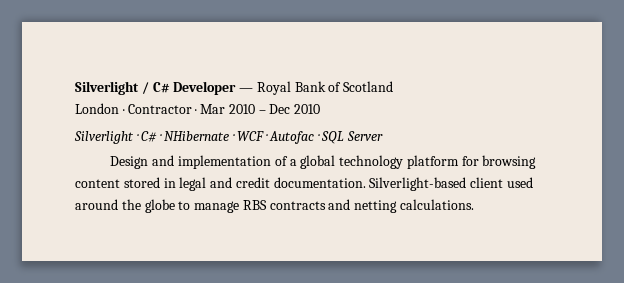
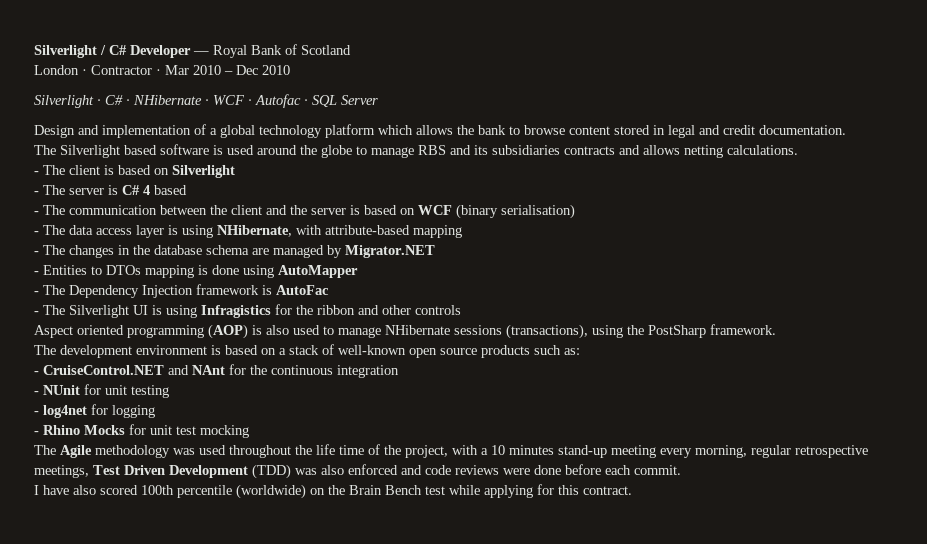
- Design and implementation of a global technology platform for browsing content stored in legal and credit documentation. Silverlight-based client used around the globe to manage RBS contracts and netting calculations.
+ Design and implementation of a global technology platform which allows the bank to browse content stored in legal and credit documentation.
+ The Silverlight based software is used around the globe to manage RBS and its subsidiaries contracts and allows netting calculations.
+ - The client is based on Silverlight
+ - The server is C# 4 based
+ - The communication between the client and the server is based on WCF (binary serialisation)
+ - The data access layer is using NHibernate, with attribute-based mapping
+ - The changes in the database schema are managed by Migrator.NET
+ - Entities to DTOs mapping is done using AutoMapper
+ - The Dependency Injection framework is AutoFac
+ - The Silverlight UI is using Infragistics for the ribbon and other controls
+ Aspect oriented programming (AOP) is also used to manage NHibernate sessions (transactions), using the PostSharp framework.
+ The development environment is based on a stack of well-known open source products such as:
+ - CruiseControl.NET and NAnt for the continuous integration
+ - NUnit for unit testing
+ - log4net for logging
+ - Rhino Mocks for unit test mocking
+ The Agile methodology was used throughout the life time of the project, with a 10 minutes stand-up meeting every morning, regular retrospective meetings, Test Driven Development (TDD) was also enforced and code reviews were done before each commit.
+ I have also scored 100th percentile (worldwide) on the Brain Bench test while applying for this contract.

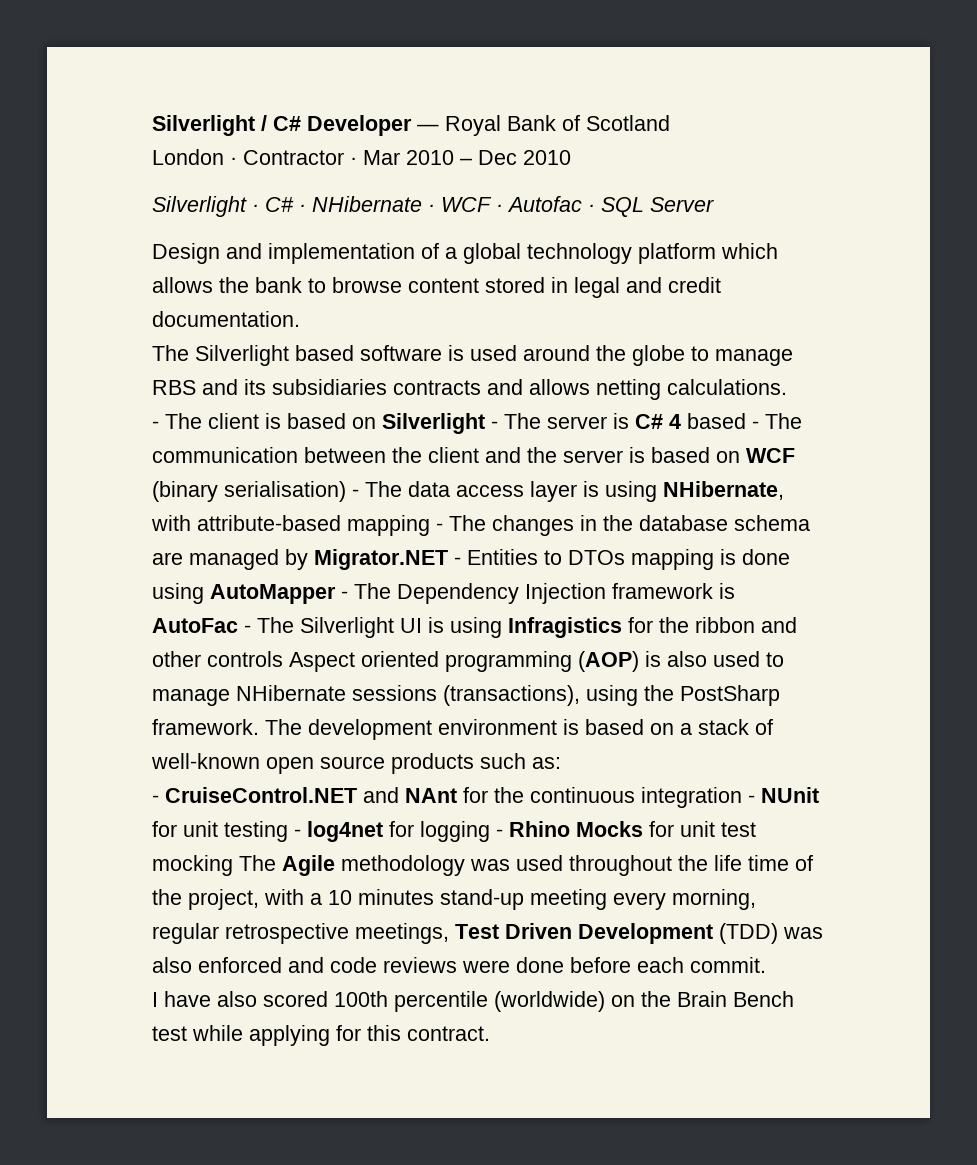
- - The client is based on Silverlight
- - The server is C# 4 based
- - The communication between the client and the server is based on WCF (binary serialisation)
- - The data access layer is using NHibernate, with attribute-based mapping
- - The changes in the database schema are managed by Migrator.NET
- - Entities to DTOs mapping is done using AutoMapper
- - The Dependency Injection framework is AutoFac
- - The Silverlight UI is using Infragistics for the ribbon and other controls
- Aspect oriented programming (AOP) is also used to manage NHibernate sessions (transactions), using the PostSharp framework.
- The development environment is based on a stack of well-known open source products such as:
+ - The client is based on Silverlight - The server is C# 4 based - The communication between the client and the server is based on WCF (binary serialisation) - The data access layer is using NHibernate, with attribute-based mapping - The changes in the database schema are managed by Migrator.NET - Entities to DTOs mapping is done using AutoMapper - The Dependency Injection framework is AutoFac - The Silverlight UI is using Infragistics for the ribbon and other controls Aspect oriented programming (AOP) is also used to manage NHibernate sessions (transactions), using the PostSharp framework. The development environment is based on a stack of well-known open source products such as:
- - CruiseControl.NET and NAnt for the continuous integration
- - NUnit for unit testing
- - log4net for logging
- - Rhino Mocks for unit test mocking
- The Agile methodology was used throughout the life time of the project, with a 10 minutes stand-up meeting every morning, regular retrospective meetings, Test Driven Development (TDD) was also enforced and code reviews were done before each commit.
+ - CruiseControl.NET and NAnt for the continuous integration - NUnit for unit testing - log4net for logging - Rhino Mocks for unit test mocking The Agile methodology was used throughout the life time of the project, with a 10 minutes stand-up meeting every morning, regular retrospective meetings, Test Driven Development (TDD) was also enforced and code reviews were done before each commit.

